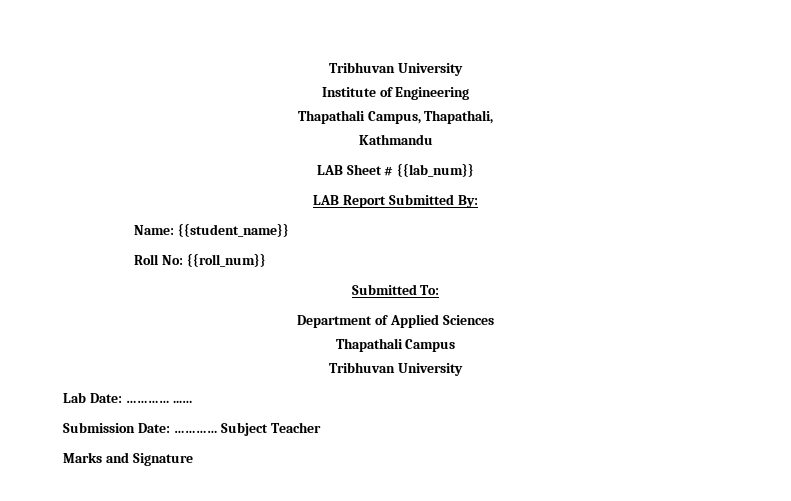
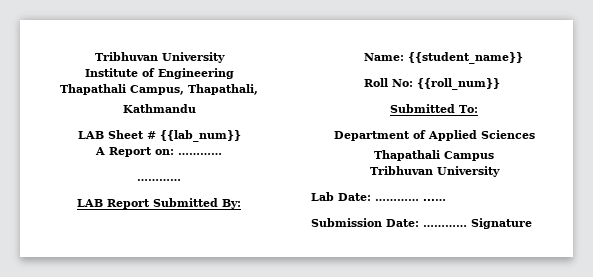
+ A Report on: …………
+ …………
- Subject Teacher
- Marks and Signature
+ Signature

